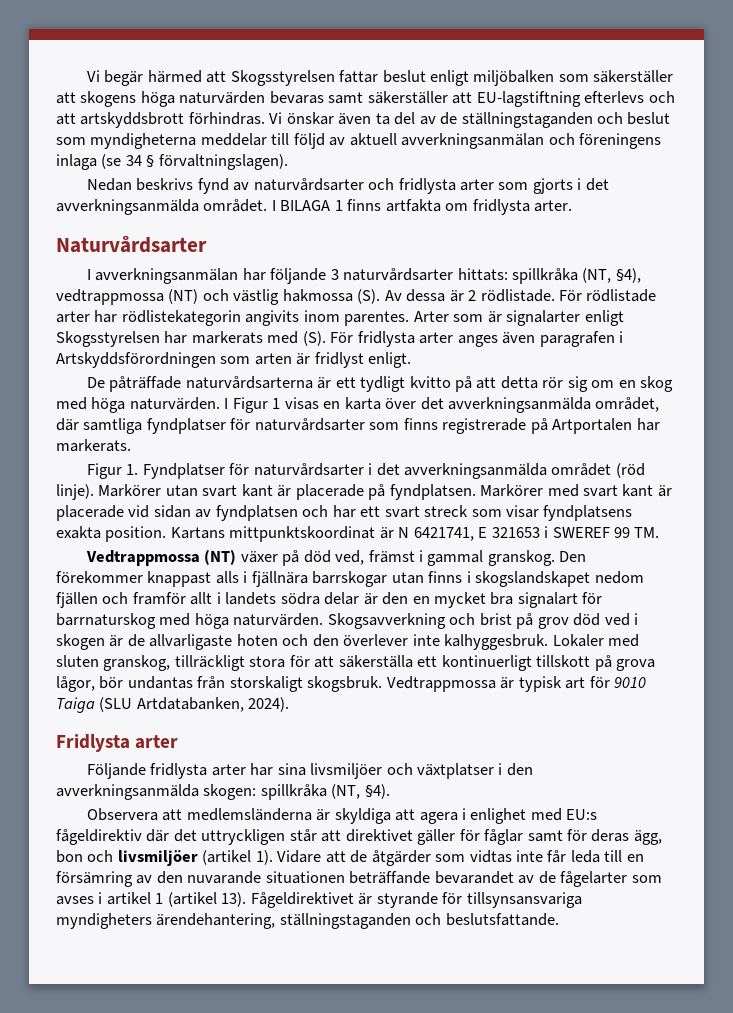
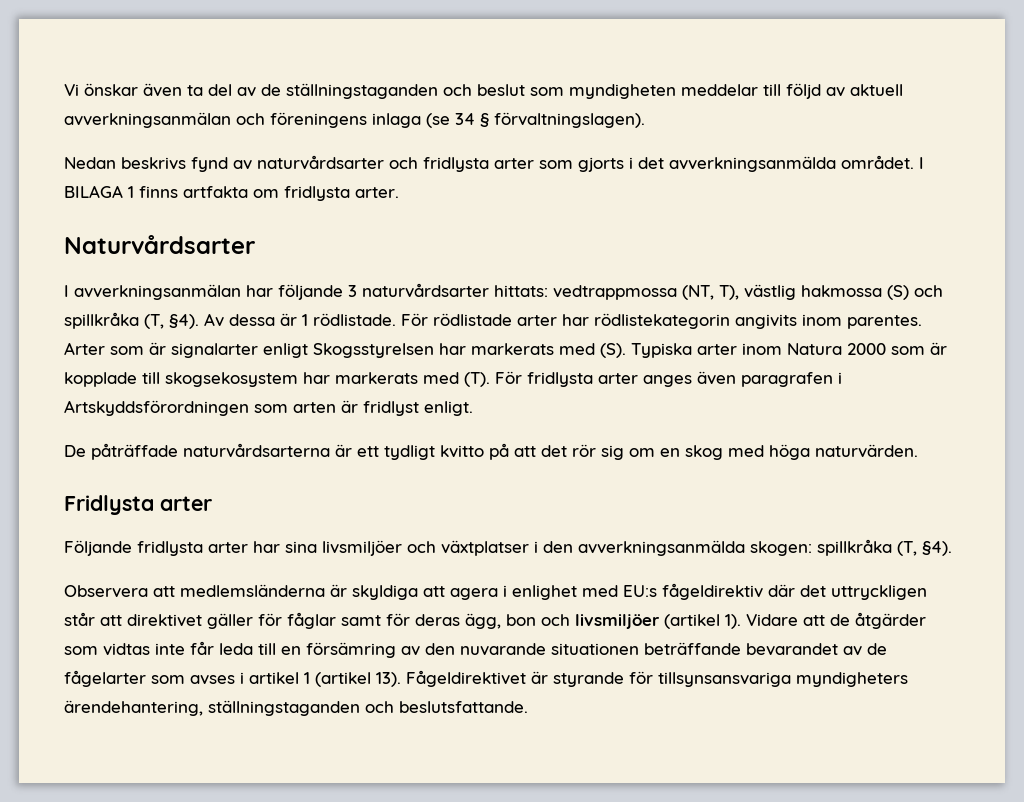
- Vi begär härmed att Skogsstyrelsen fattar beslut enligt miljöbalken som säkerställer att skogens höga naturvärden bevaras samt säkerställer att EU-lagstiftning efterlevs och att artskyddsbrott förhindras. Vi önskar även ta del av de ställningstaganden och beslut som myndigheterna meddelar till följd av aktuell avverkningsanmälan och föreningens inlaga (se 34 § förvaltningslagen).
+ Vi önskar även ta del av de ställningstaganden och beslut som myndigheten meddelar till följd av aktuell avverkningsanmälan och föreningens inlaga (se 34 § förvaltningslagen).
- I avverkningsanmälan har följande 3 naturvårdsarter hittats: spillkråka (NT, §4), vedtrappmossa (NT) och västlig hakmossa (S). Av dessa är 2 rödlistade.
+ I avverkningsanmälan har följande 3 naturvårdsarter hittats: vedtrappmossa (NT, T), västlig hakmossa (S) och spillkråka (T, §4). Av dessa är 1 rödlistade.
- Arter som är signalarter enligt Skogsstyrelsen har markerats med (S). För fridlysta arter anges även paragrafen i Artskyddsförordningen som arten är fridlyst enligt.
+ Arter som är signalarter enligt Skogsstyrelsen har markerats med (S). Typiska arter inom Natura 2000 som är kopplade till skogsekosystem har markerats med (T). För fridlysta arter anges även paragrafen i Artskyddsförordningen som arten är fridlyst enligt.
- De påträffade naturvårdsarterna är ett tydligt kvitto på att detta rör sig om en skog med höga naturvärden. I Figur 1 visas en karta över det avverkningsanmälda området, där samtliga fyndplatser för naturvårdsarter som finns registrerade på Artportalen har markerats.
- Figur 1. Fyndplatser för naturvårdsarter i det avverkningsanmälda området (röd linje). Markörer utan svart kant är placerade på fyndplatsen. Markörer med svart kant är placerade vid sidan av fyndplatsen och har ett svart streck som visar fyndplatsens exakta position. Kartans mittpunktskoordinat är N 6421741, E 321653 i SWEREF 99 TM.
- Vedtrappmossa (NT) växer på död ved, främst i gammal granskog. Den förekommer knappast alls i fjällnära barrskogar utan finns i skogslandskapet nedom fjällen och framför allt i landets södra delar är den en mycket bra signalart för barrnaturskog med höga naturvärden. Skogsavverkning och brist på grov död ved i skogen är de allvarligaste hoten och den överlever inte kalhyggesbruk. Lokaler med sluten granskog, tillräckligt stora för att säkerställa ett kontinuerligt tillskott på grova lågor, bör undantas från storskaligt skogsbruk. Vedtrappmossa är typisk art för 9010 Taiga (SLU Artdatabanken, 2024).
+ De påträffade naturvårdsarterna är ett tydligt kvitto på att det rör sig om en skog med höga naturvärden.
- Följande fridlysta arter har sina livsmiljöer och växtplatser i den avverkningsanmälda skogen: spillkråka (NT, §4).
+ Följande fridlysta arter har sina livsmiljöer och växtplatser i den avverkningsanmälda skogen: spillkråka (T, §4).

